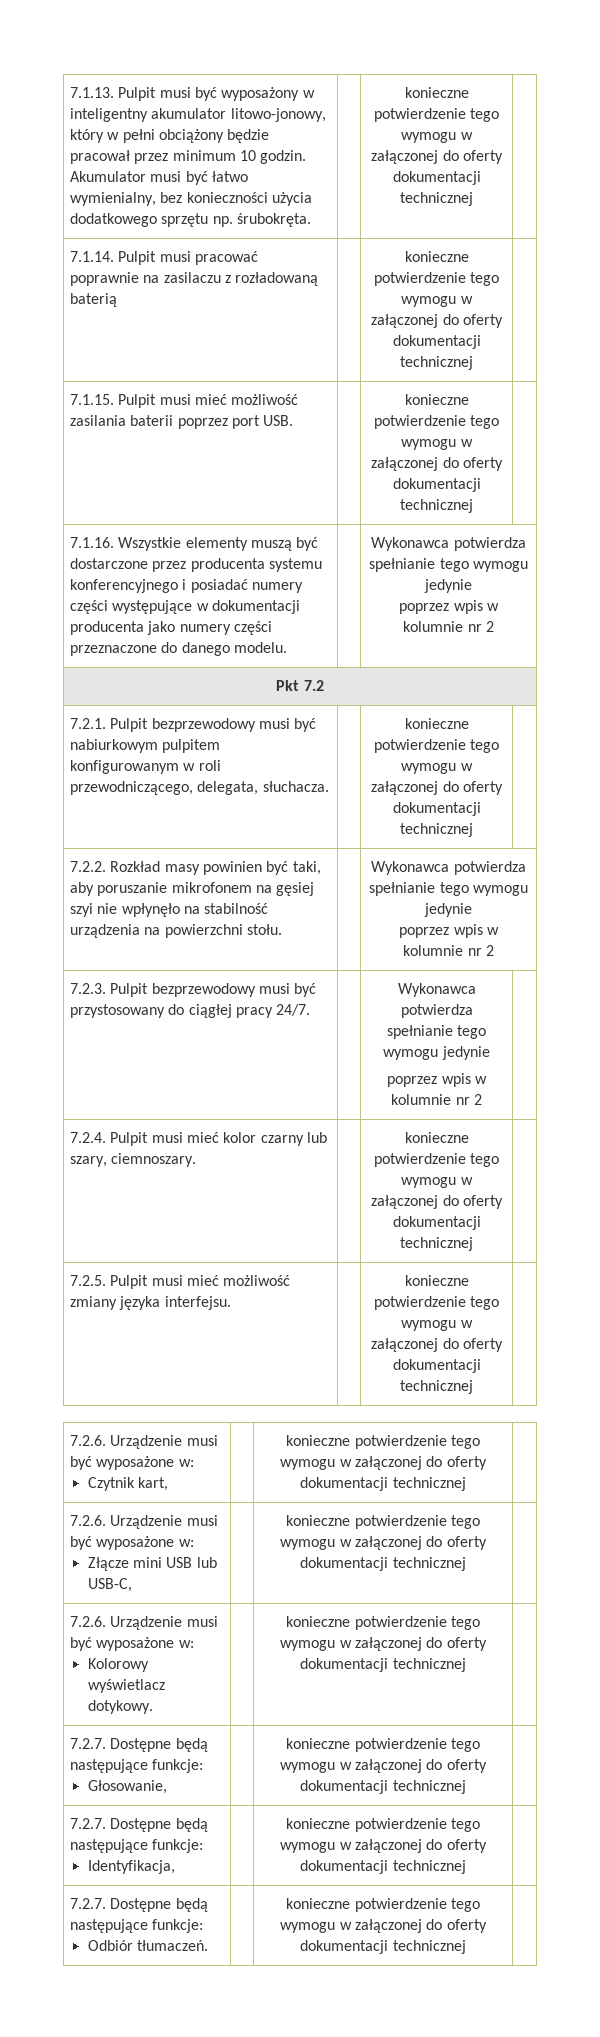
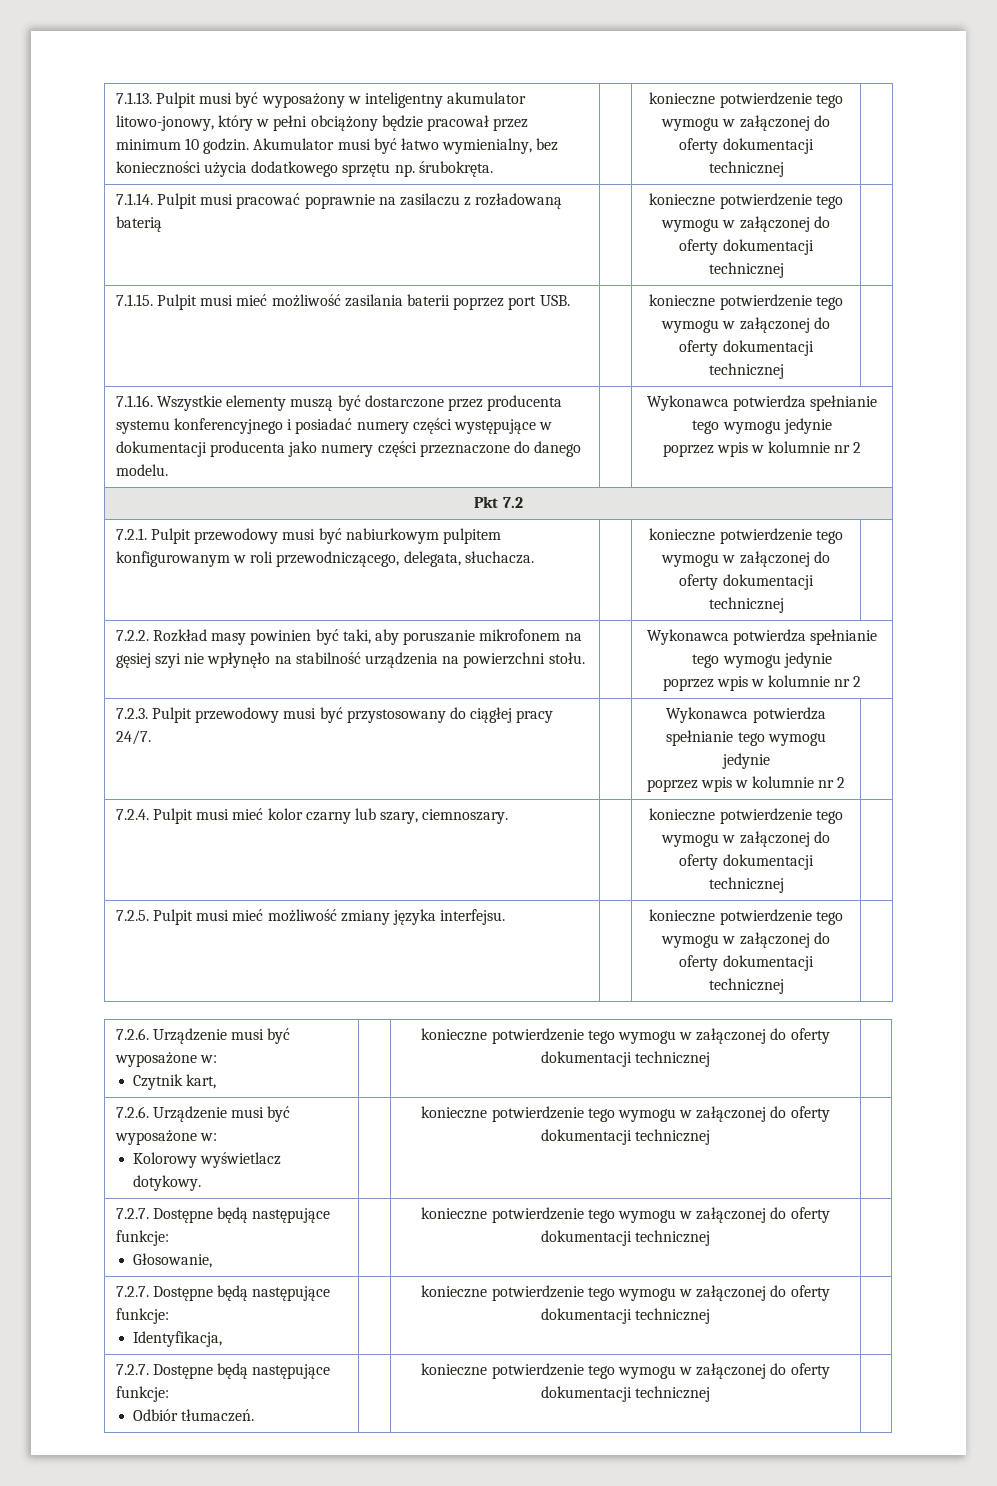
- 7.2.1. Pulpit bezprzewodowy musi być nabiurkowym pulpitem konfigurowanym w roli przewodniczącego, delegata, słuchacza. | | konieczne potwierdzenie tego wymogu w załączonej do oferty dokumentacji technicznej |
+ 7.2.1. Pulpit przewodowy musi być nabiurkowym pulpitem konfigurowanym w roli przewodniczącego, delegata, słuchacza. | | konieczne potwierdzenie tego wymogu w załączonej do oferty dokumentacji technicznej |
- 7.2.3. Pulpit bezprzewodowy musi być przystosowany do ciągłej pracy 24/7. | | Wykonawca potwierdza spełnianie tego wymogu jedynie
+ 7.2.3. Pulpit przewodowy musi być przystosowany do ciągłej pracy 24/7. | | Wykonawca potwierdza spełnianie tego wymogu jedynie
  7.2.5. Pulpit musi mieć możliwość zmiany języka interfejsu. | | konieczne potwierdzenie tego wymogu w załączonej do oferty dokumentacji technicznej |
  7.2.6. Urządzenie musi być wyposażone w:
  Czytnik kart, | | konieczne potwierdzenie tego wymogu w załączonej do oferty dokumentacji technicznej |
- 7.2.6. Urządzenie musi być wyposażone w:
- Złącze mini USB lub USB-C, | | konieczne potwierdzenie tego wymogu w załączonej do oferty dokumentacji technicznej |

